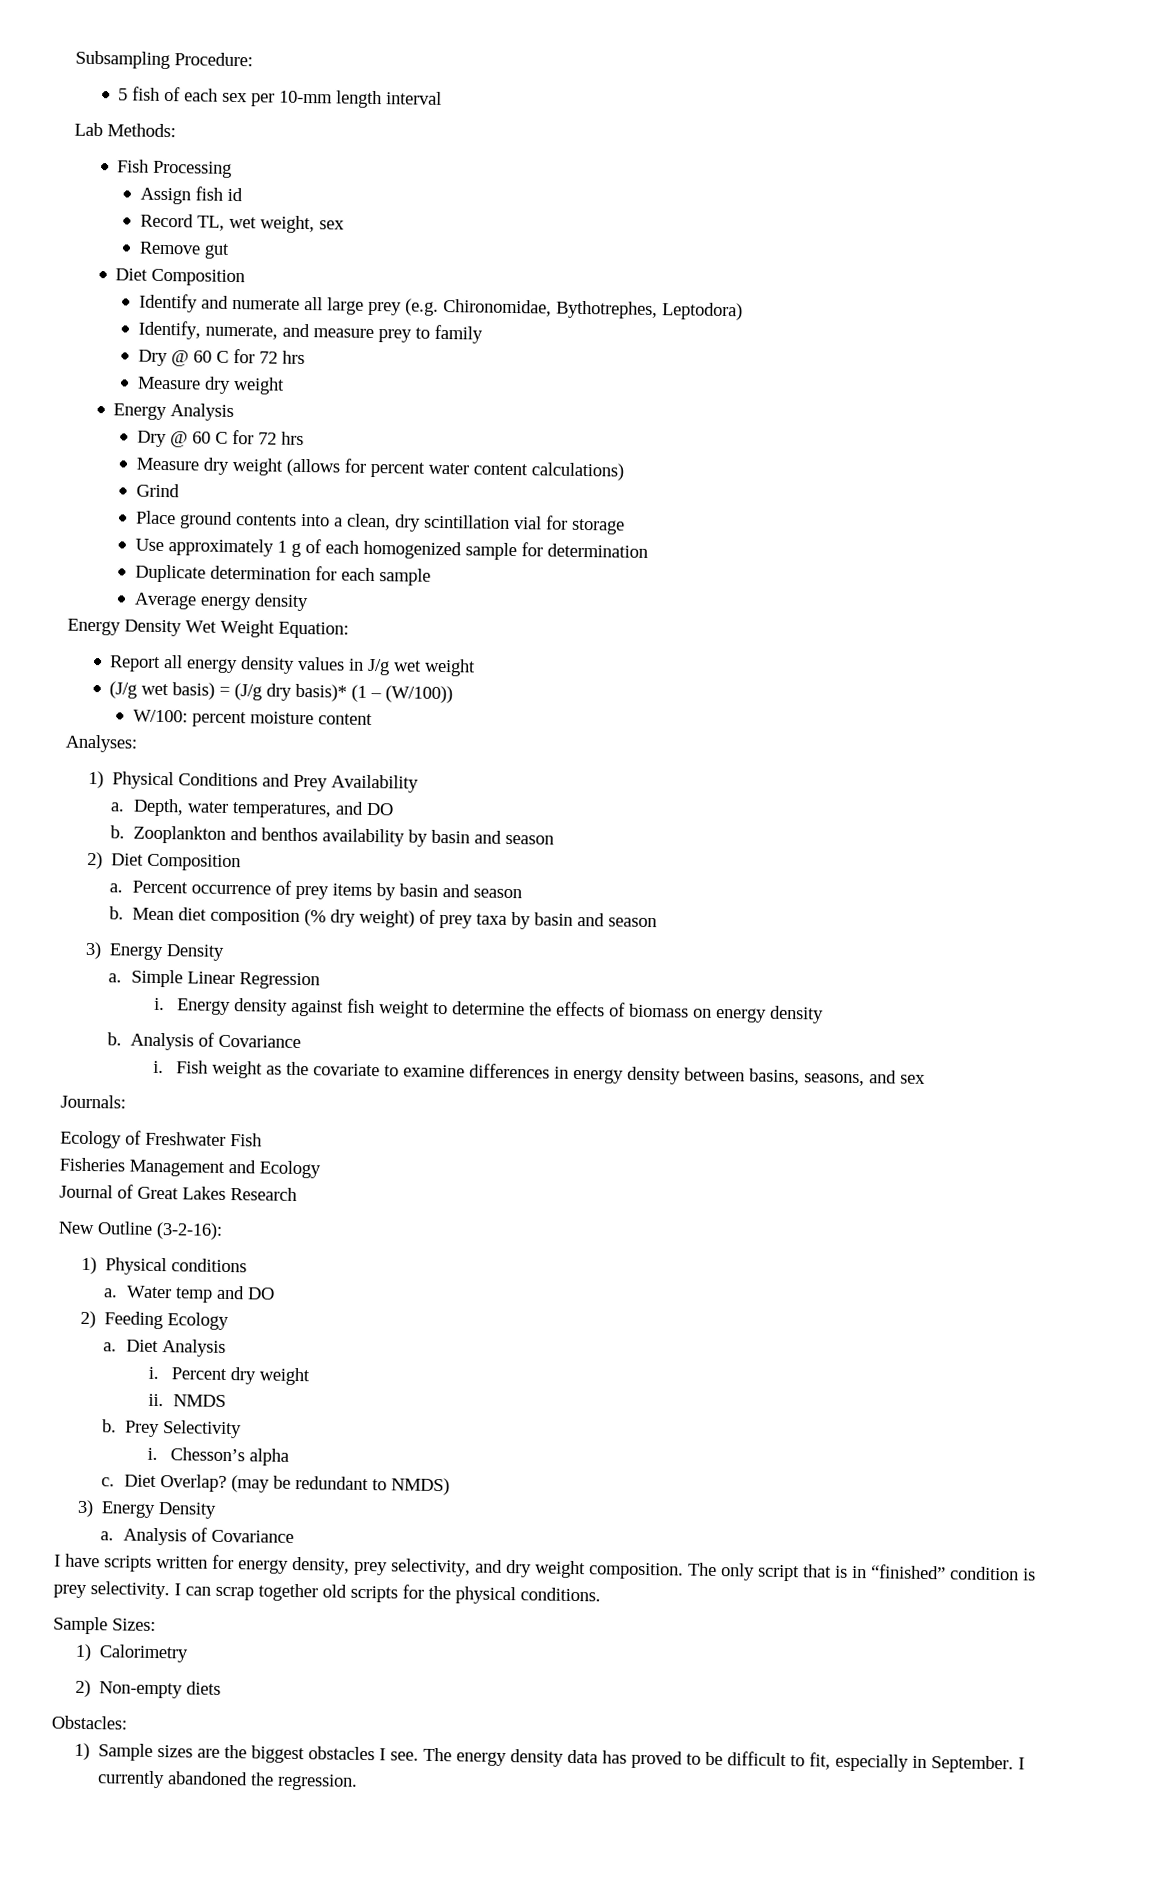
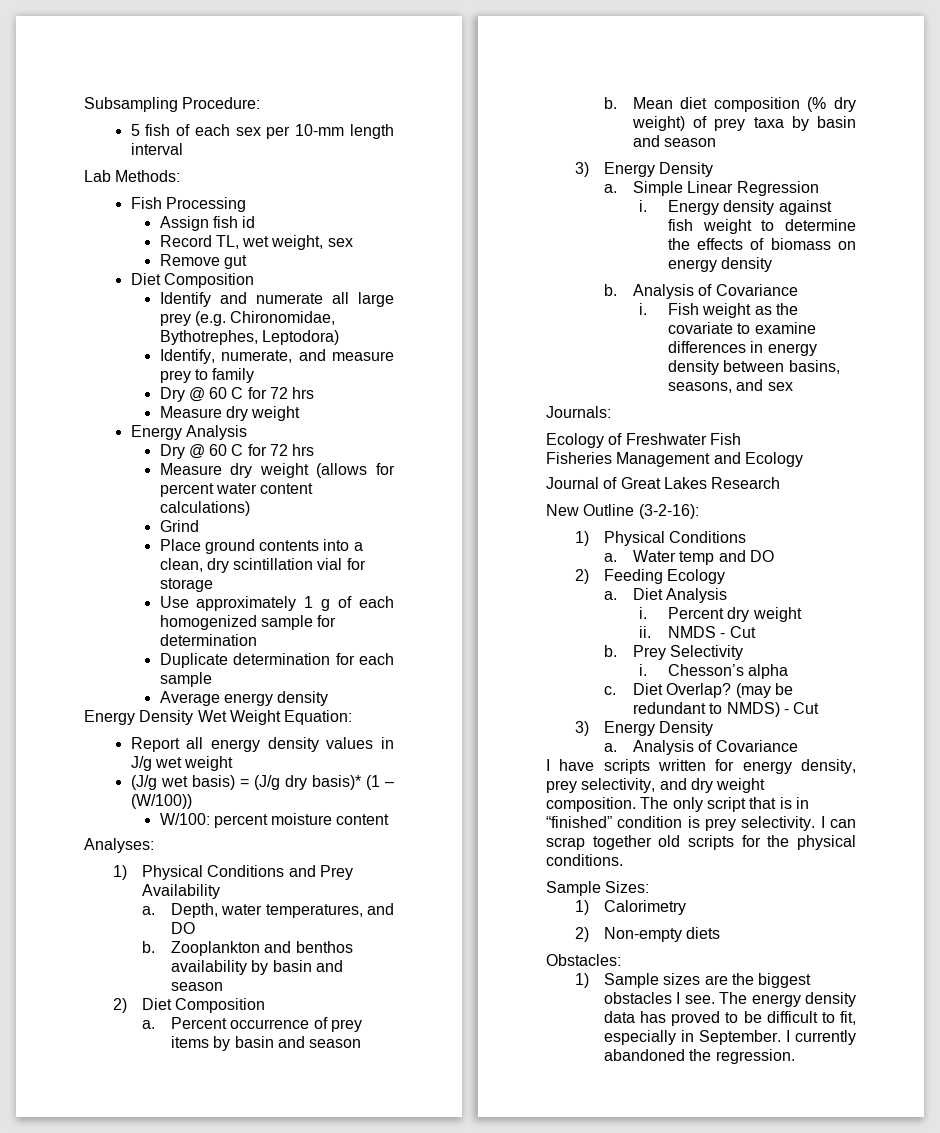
  New Outline (3-2-16):
- 1) Physical conditions
+ 1) Physical Conditions
- NMDS
+ NMDS - Cut
- (may be redundant to NMDS)
+ (may be redundant to NMDS) - Cut

